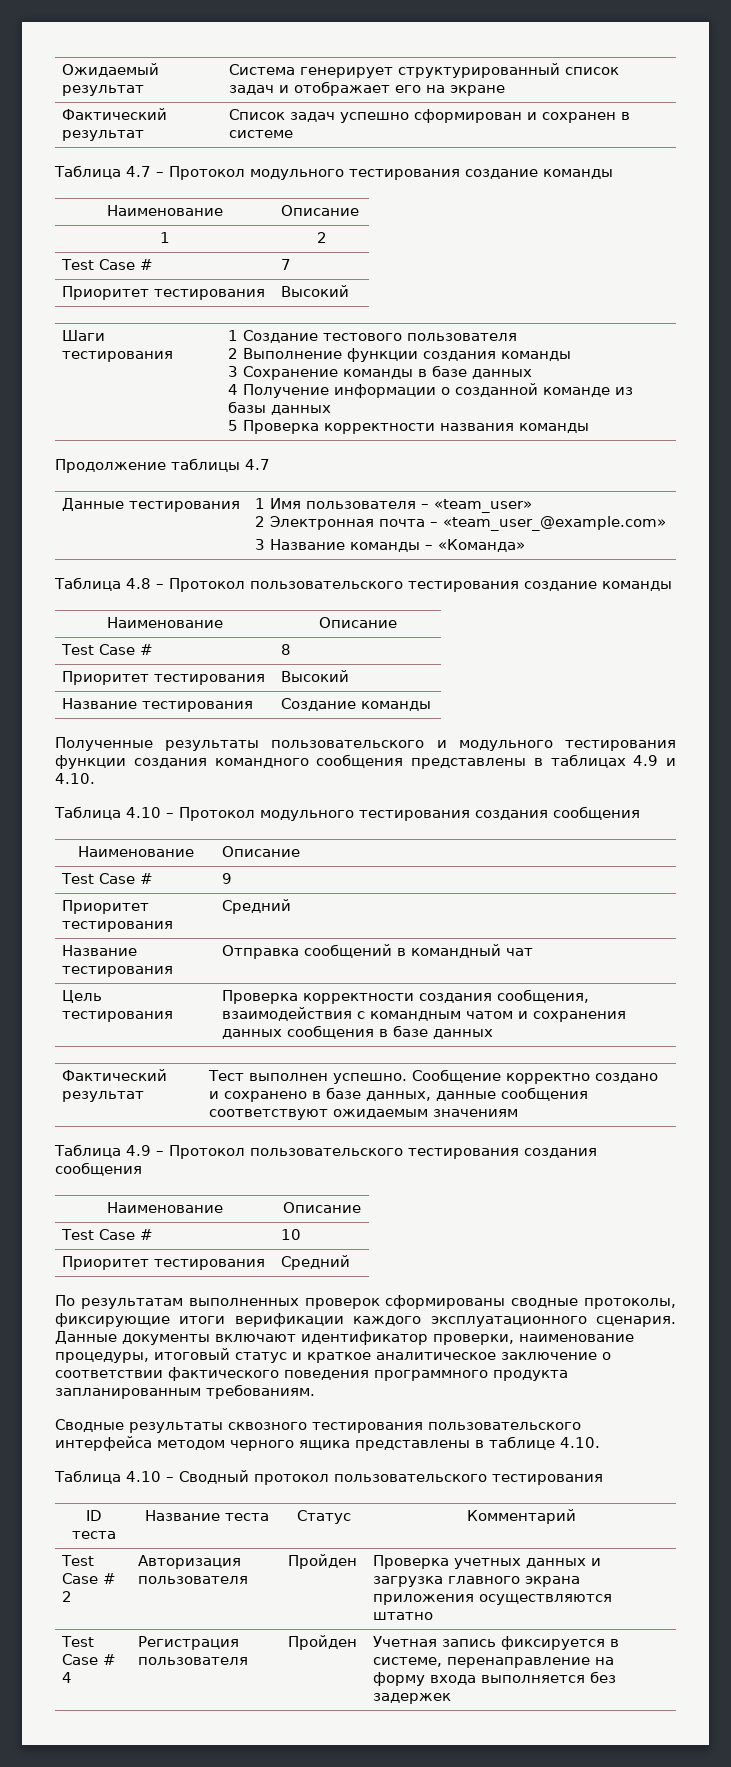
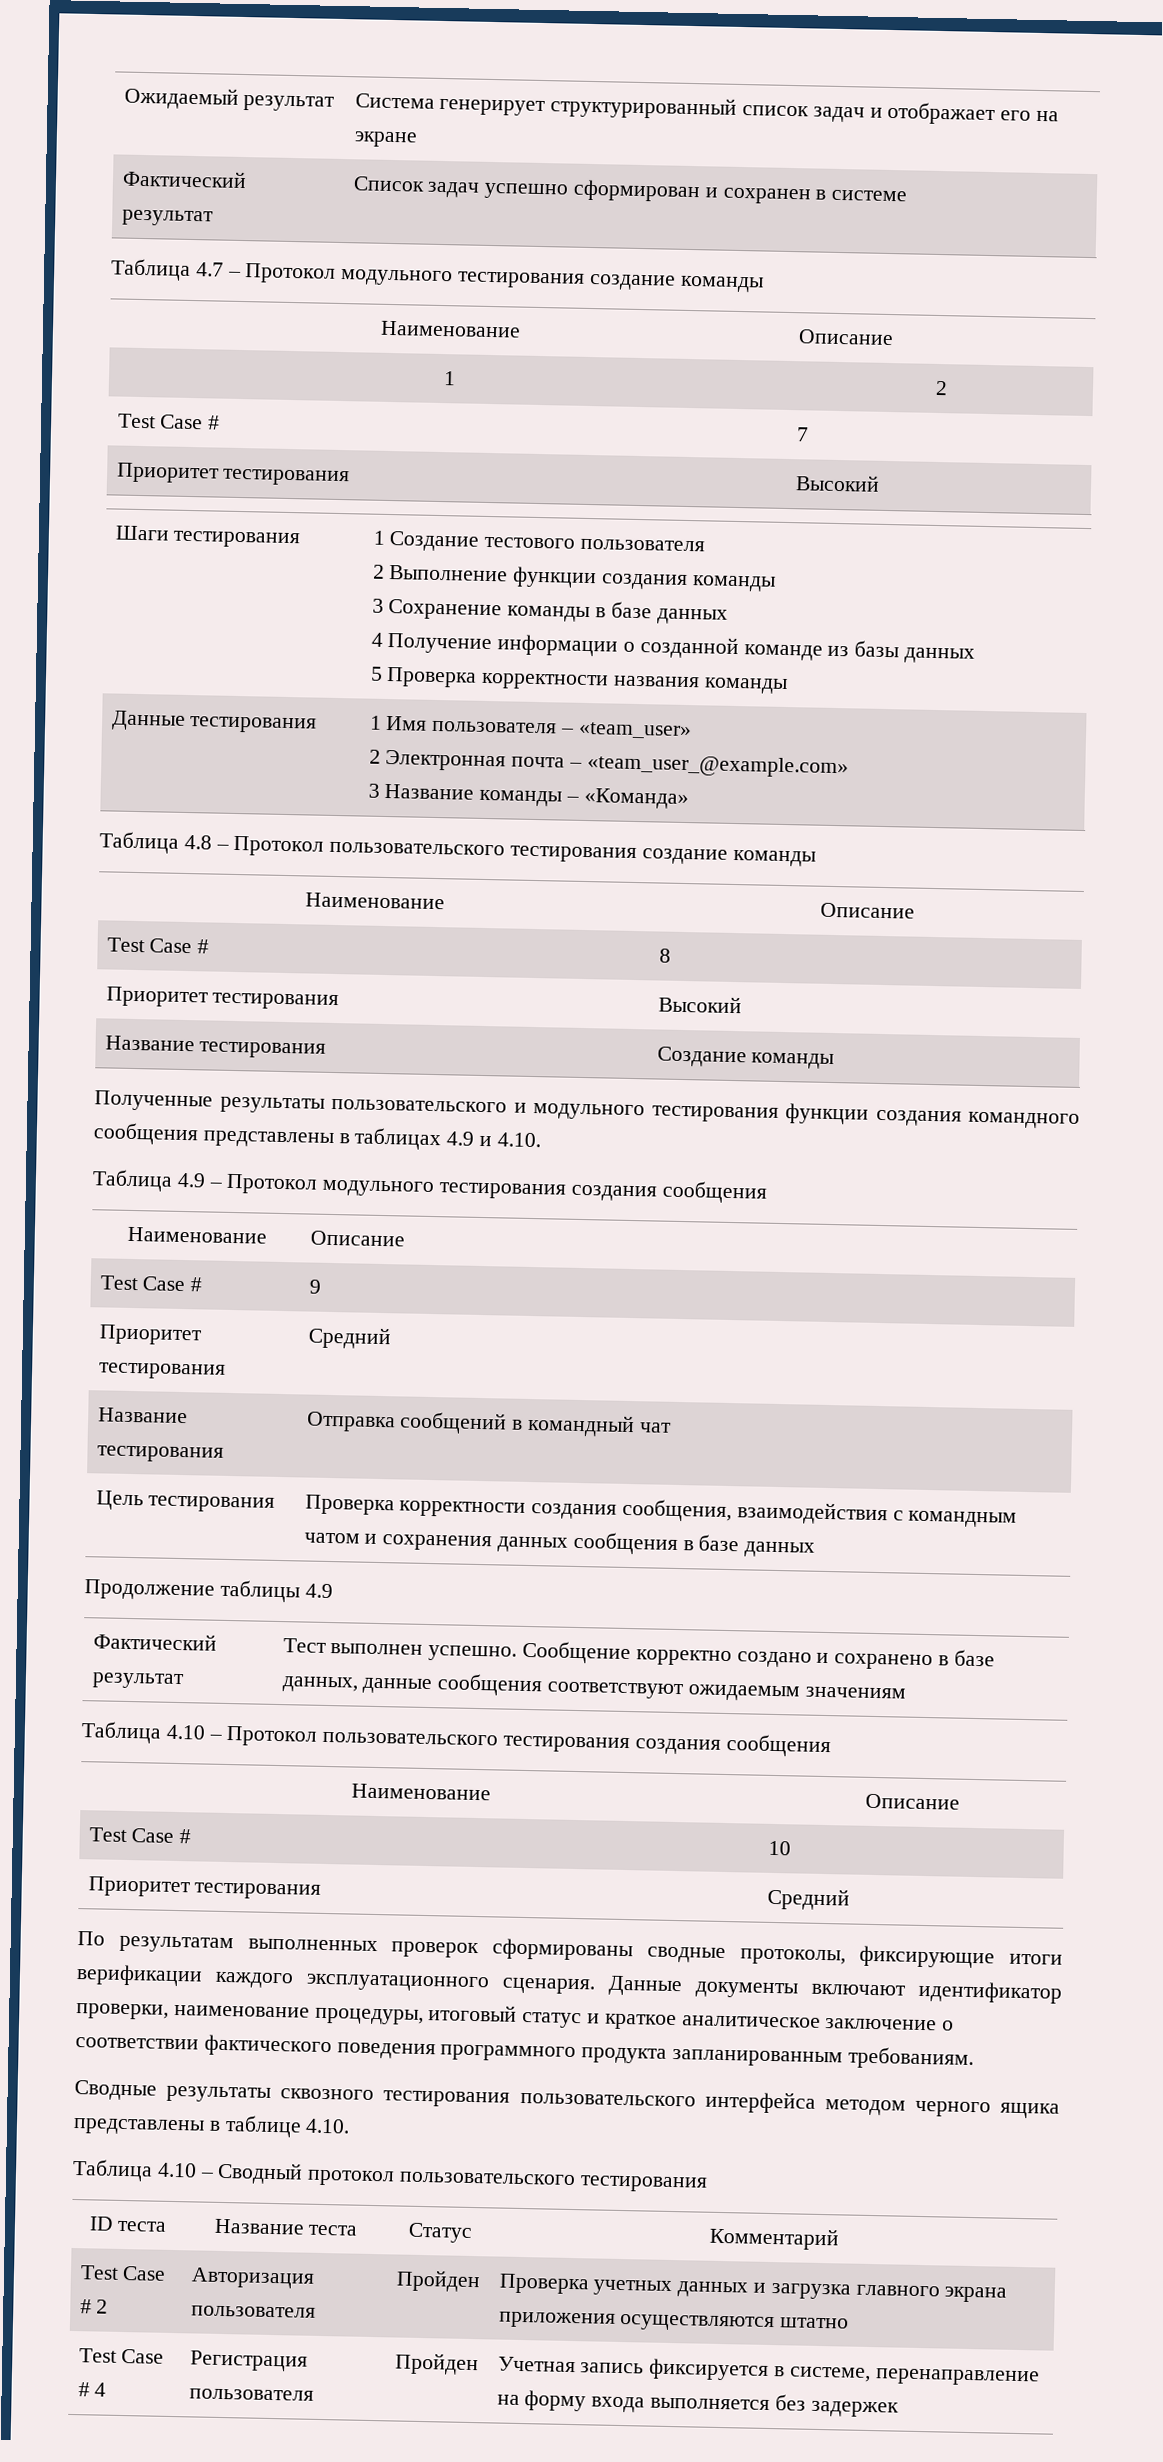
- Продолжение таблицы 4.7
- Таблица 4.10 – Протокол модульного тестирования создания сообщения
+ Таблица 4.9 – Протокол модульного тестирования создания сообщения
+ Продолжение таблицы 4.9
- Таблица 4.9 – Протокол пользовательского тестирования создания сообщения
+ Таблица 4.10 – Протокол пользовательского тестирования создания сообщения

